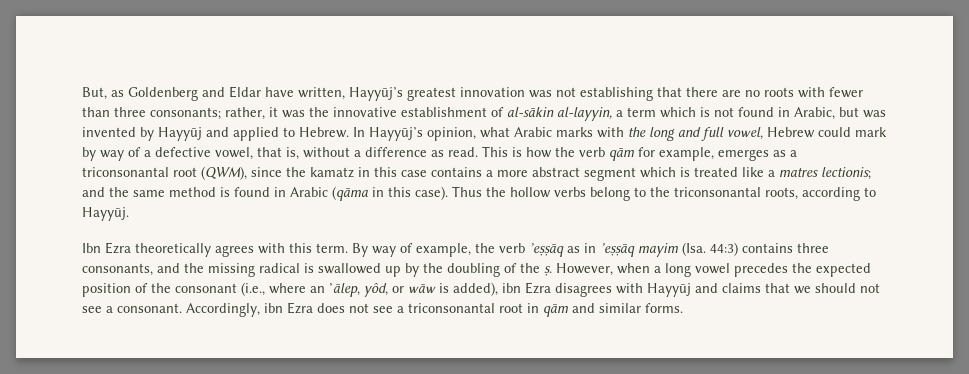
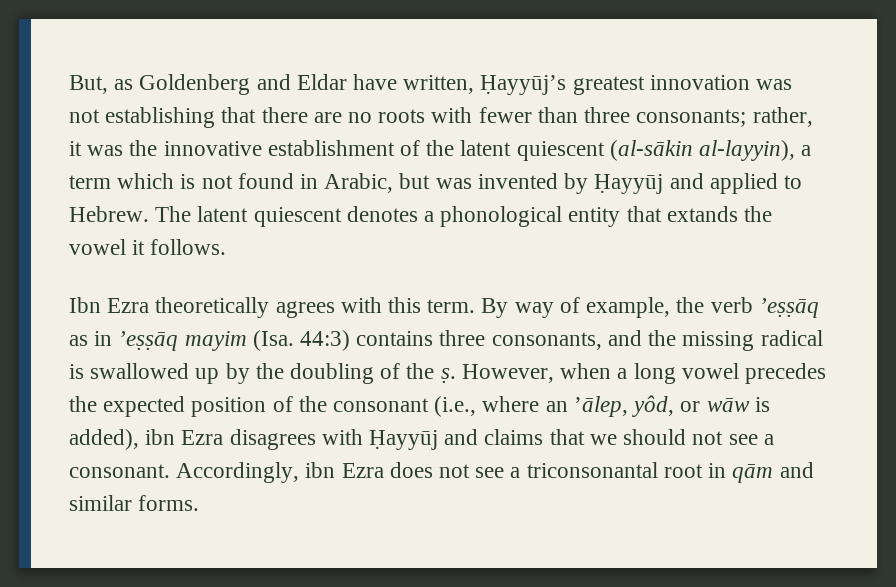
- But, as Goldenberg and Eldar have written, Hayyūj’s greatest innovation was not establishing that there are no roots with fewer than three consonants; rather, it was the innovative establishment of al-sākin al-layyin, a term which is not found in Arabic, but was invented by Hayyūj and applied to Hebrew.
+ But, as Goldenberg and Eldar have written, Ḥayyūj’s greatest innovation was not establishing that there are no roots with fewer than three consonants; rather, it was the innovative establishment of the latent quiescent (al-sākin al-layyin), a term which is not found in Arabic, but was invented by Ḥayyūj and applied to Hebrew.
- In Hayyūj’s opinion, what Arabic marks with the long and full vowel, Hebrew could mark by way of a defective vowel, that is, without a difference as read. This is how the verb qām for example, emerges as a triconsonantal root (QWM), since the kamatz in this case contains a more abstract segment which is treated like a matres lectionis; and the same method is found in Arabic (qāma in this case). Thus the hollow verbs belong to the triconsonantal roots, according to Hayyūj.
+ The latent quiescent denotes a phonological entity that extands the vowel it follows.
- However, when a long vowel precedes the expected position of the consonant (i.e., where an ’ālep, yôd, or wāw is added), ibn Ezra disagrees with Hayyūj and claims that we should not see a consonant.
+ However, when a long vowel precedes the expected position of the consonant (i.e., where an ’ālep, yôd, or wāw is added), ibn Ezra disagrees with Ḥayyūj and claims that we should not see a consonant.

